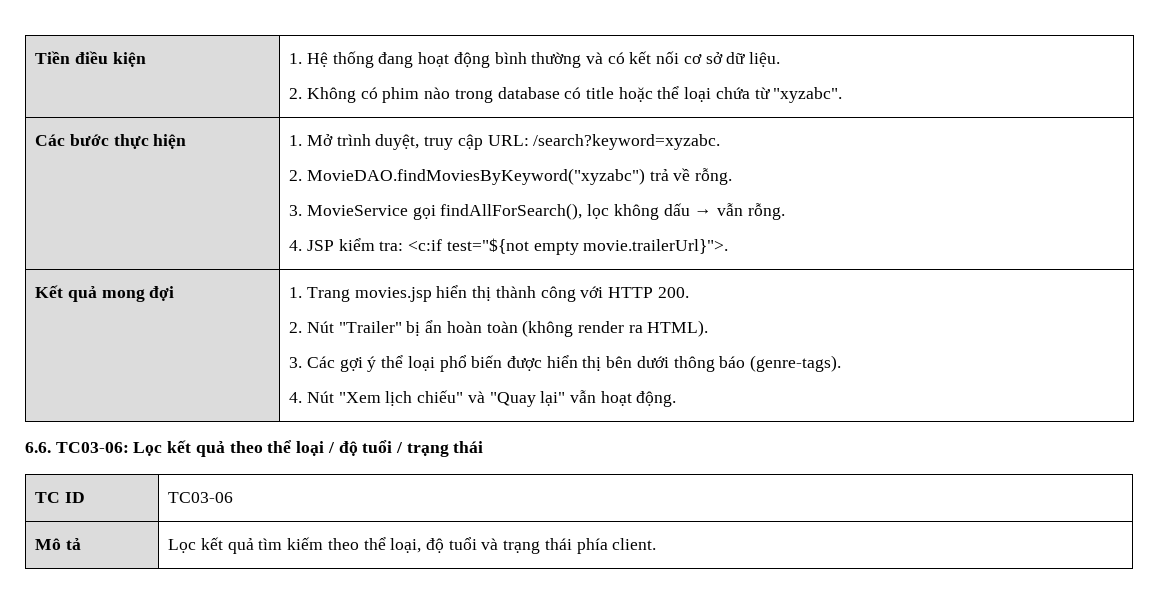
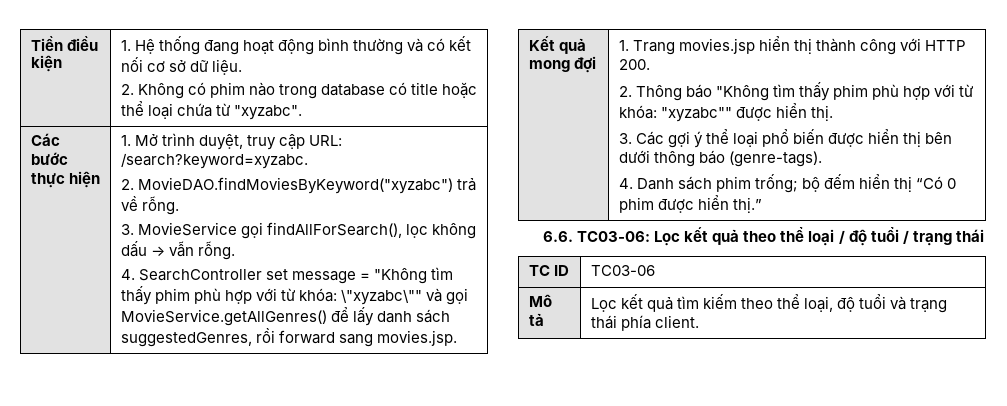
- 4. JSP kiểm tra: <c:if test="${not empty movie.trailerUrl}">.
+ 4. SearchController set message = "Không tìm thấy phim phù hợp với từ khóa: \"xyzabc\"" và gọi MovieService.getAllGenres() để lấy danh sách suggestedGenres, rồi forward sang movies.jsp.
- 2. Nút "Trailer" bị ẩn hoàn toàn (không render ra HTML).
+ 2. Thông báo "Không tìm thấy phim phù hợp với từ khóa: "xyzabc"" được hiển thị.
- 4. Nút "Xem lịch chiếu" và "Quay lại" vẫn hoạt động.
+ 4. Danh sách phim trống; bộ đếm hiển thị “Có 0 phim được hiển thị.”

